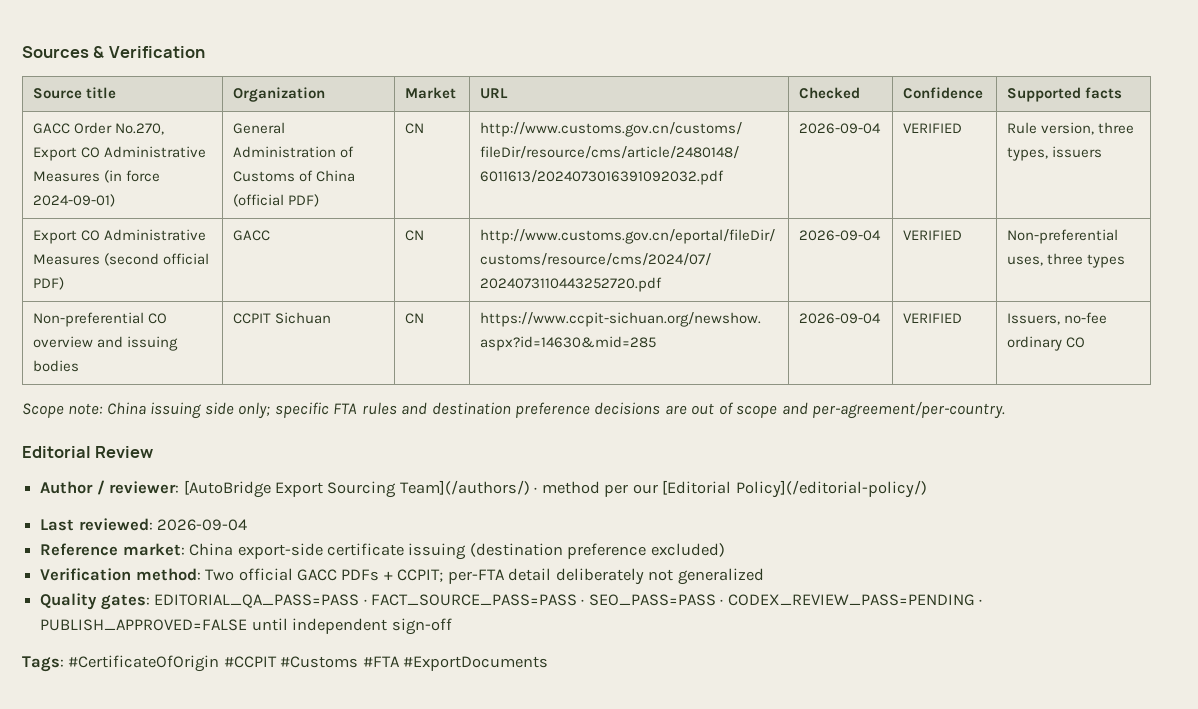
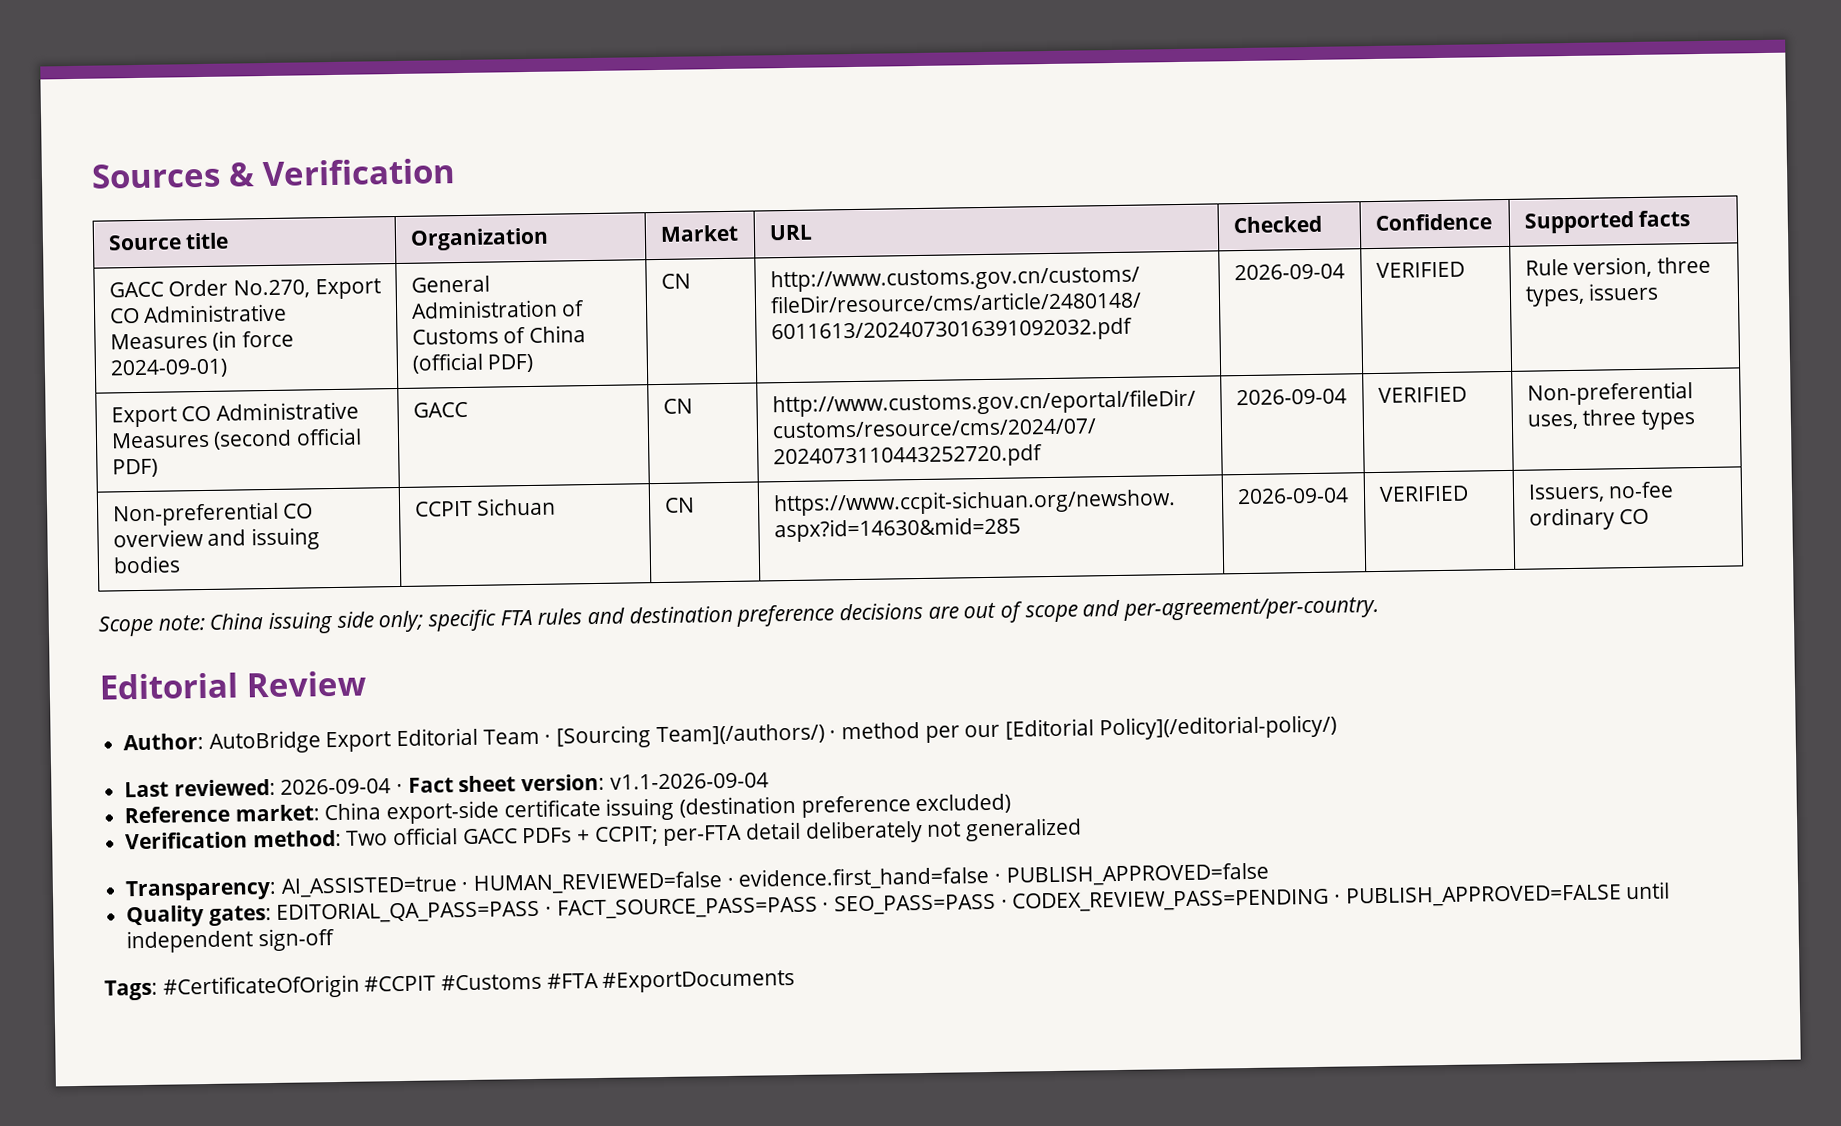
- Author / reviewer: [AutoBridge Export Sourcing Team](/authors/) · method per our [Editorial Policy](/editorial-policy/)
+ Author: AutoBridge Export Editorial Team · [Sourcing Team](/authors/) · method per our [Editorial Policy](/editorial-policy/)
- Last reviewed: 2026-09-04
+ Last reviewed: 2026-09-04 · Fact sheet version: v1.1-2026-09-04
+ Transparency: AI_ASSISTED=true · HUMAN_REVIEWED=false · evidence.first_hand=false · PUBLISH_APPROVED=false

